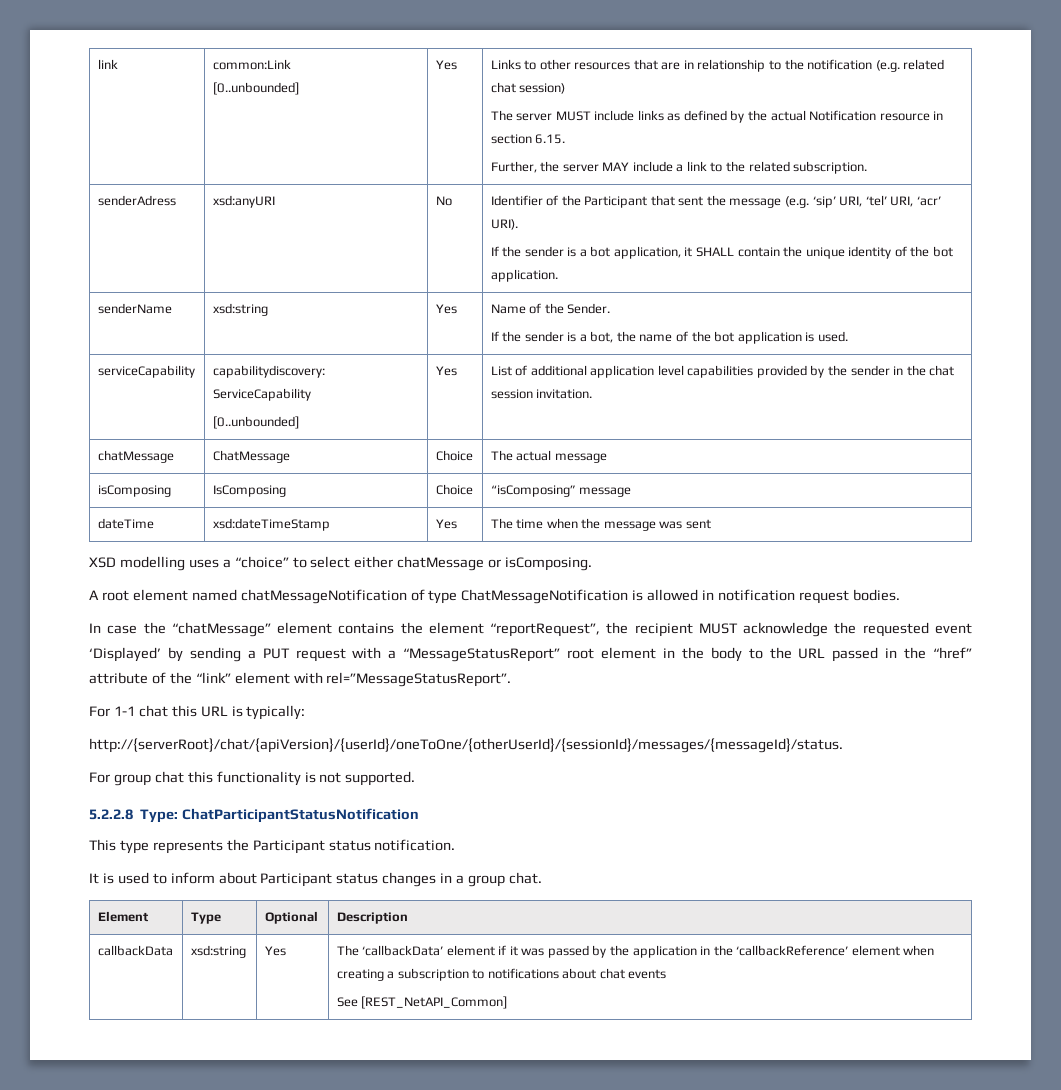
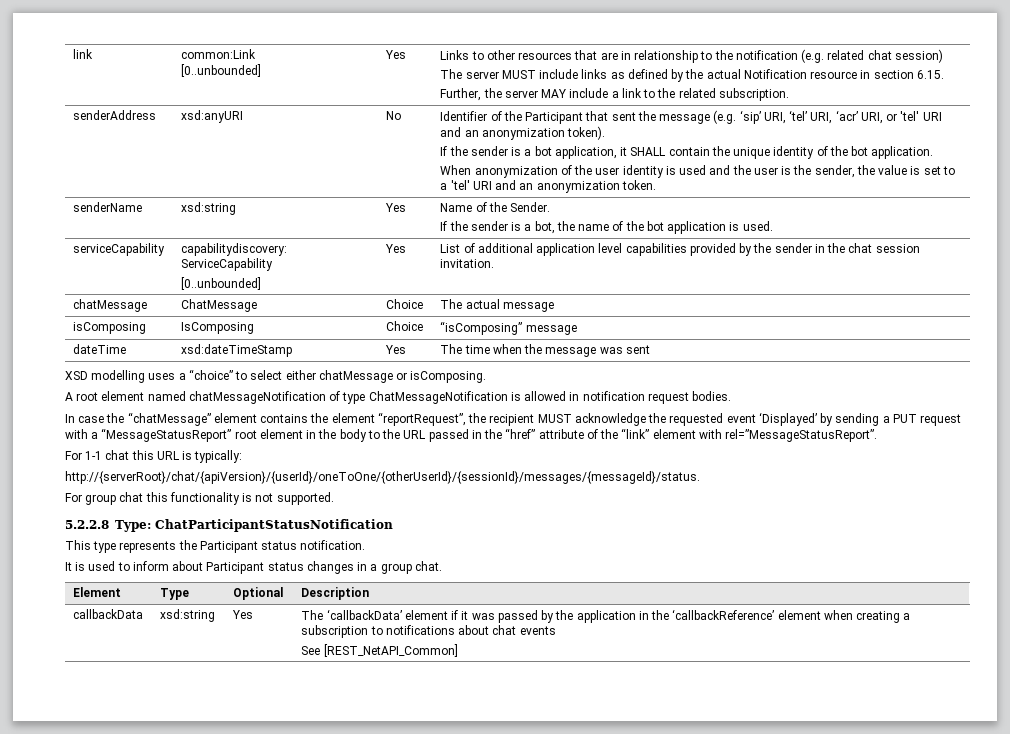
- senderAdress
+ senderAddress
- Identifier of the Participant that sent the message (e.g. ‘sip’ URI, ‘tel’ URI, ‘acr’ URI).
+ Identifier of the Participant that sent the message (e.g. ‘sip’ URI, ‘tel’ URI, ‘acr’ URI, or 'tel' URI and an anonymization token).
+ When anonymization of the user identity is used and the user is the sender, the value is set to a 'tel' URI and an anonymization token.

